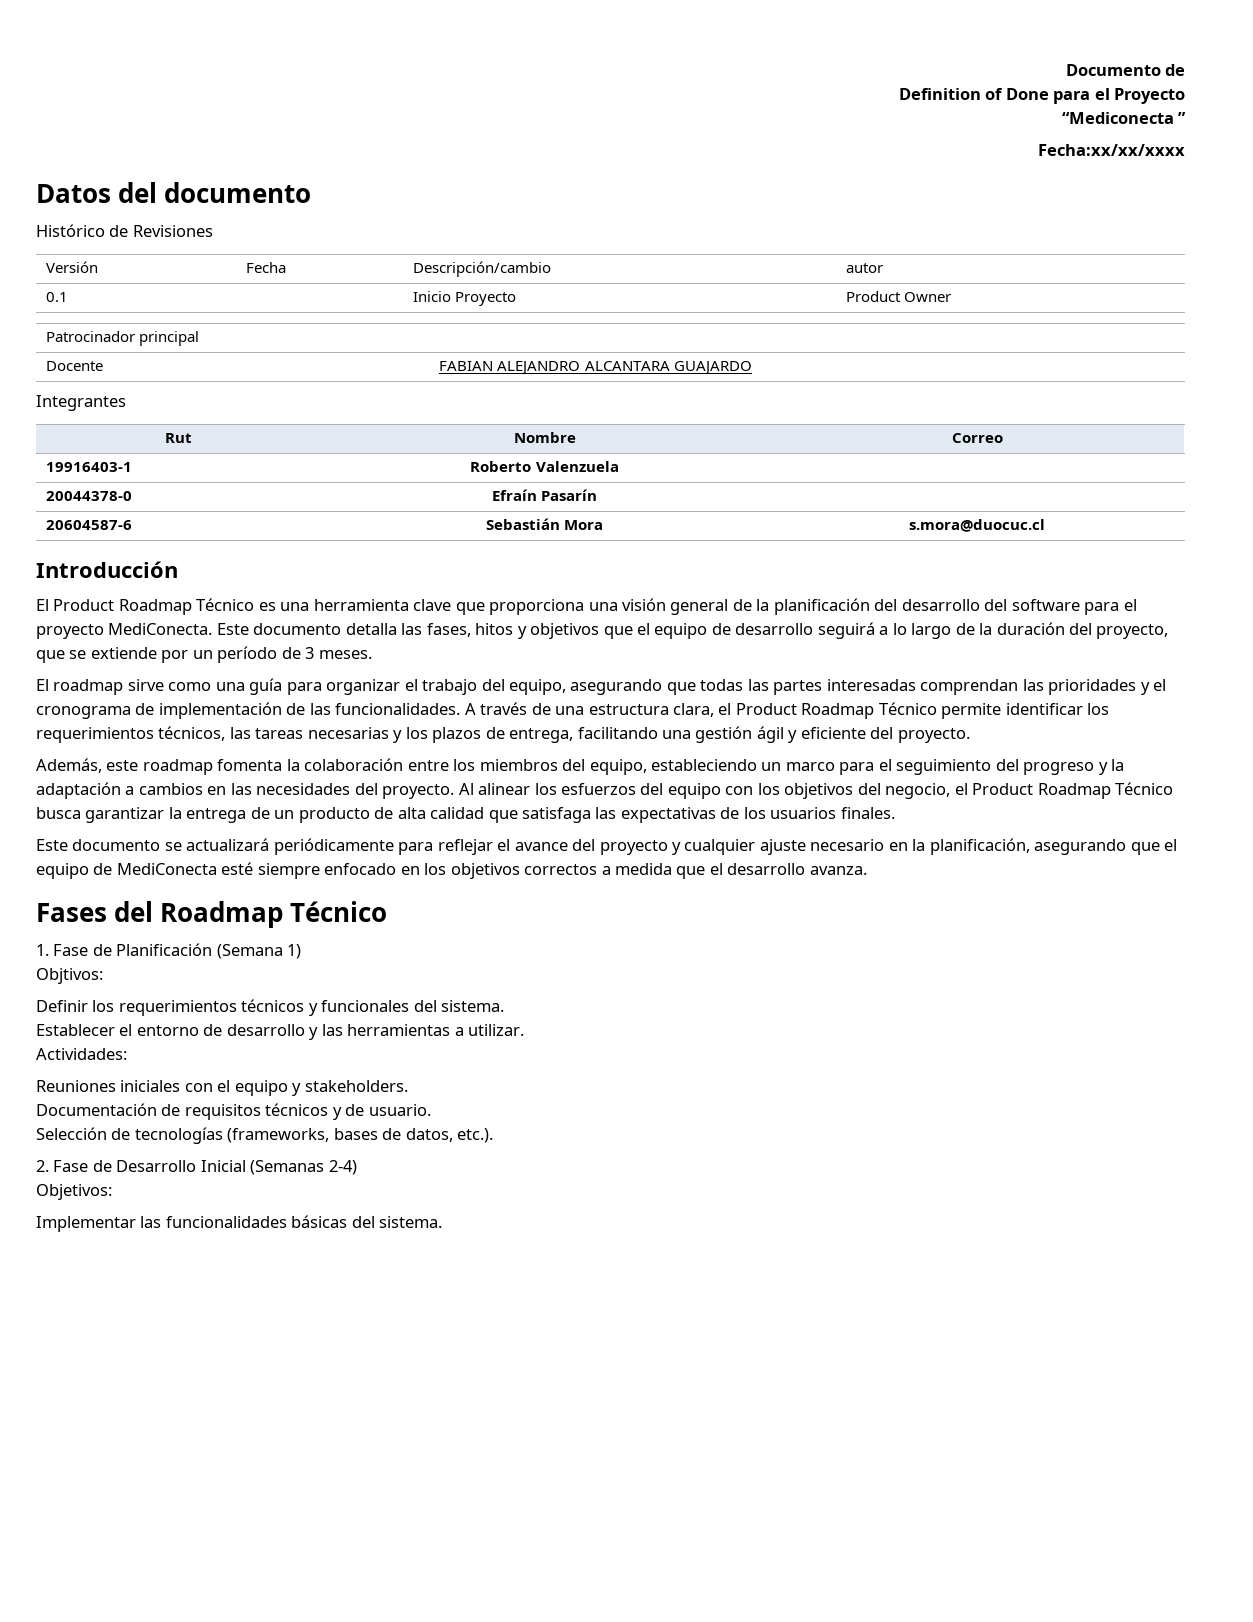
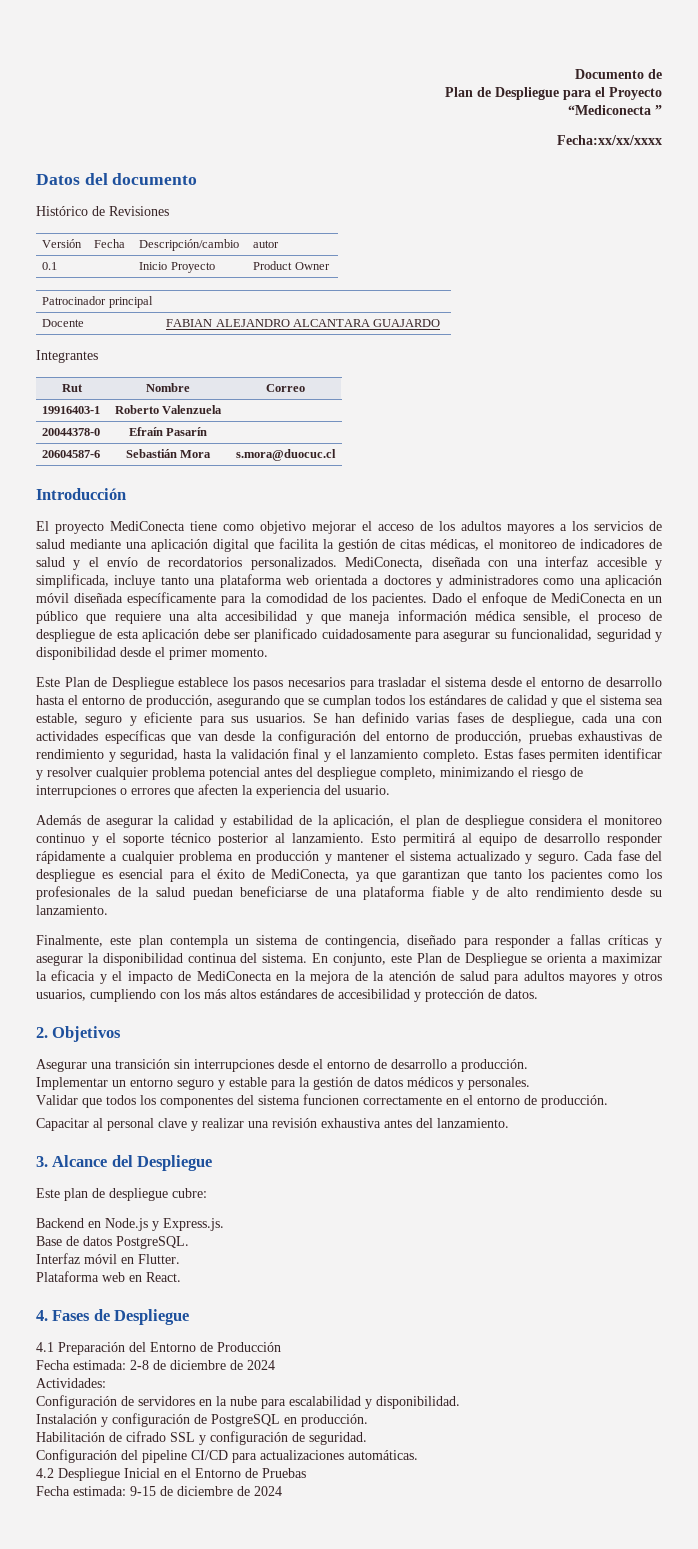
- Definition of Done para el Proyecto
+ Plan de Despliegue para el Proyecto
- El Product Roadmap Técnico es una herramienta clave que proporciona una visión general de la planificación del desarrollo del software para el proyecto MediConecta. Este documento detalla las fases, hitos y objetivos que el equipo de desarrollo seguirá a lo largo de la duración del proyecto, que se extiende por un período de 3 meses.
- El roadmap sirve como una guía para organizar el trabajo del equipo, asegurando que todas las partes interesadas comprendan las prioridades y el cronograma de implementación de las funcionalidades. A través de una estructura clara, el Product Roadmap Técnico permite identificar los requerimientos técnicos, las tareas necesarias y los plazos de entrega, facilitando una gestión ágil y eficiente del proyecto.
- Además, este roadmap fomenta la colaboración entre los miembros del equipo, estableciendo un marco para el seguimiento del progreso y la adaptación a cambios en las necesidades del proyecto. Al alinear los esfuerzos del equipo con los objetivos del negocio, el Product Roadmap Técnico busca garantizar la entrega de un producto de alta calidad que satisfaga las expectativas de los usuarios finales.
- Este documento se actualizará periódicamente para reflejar el avance del proyecto y cualquier ajuste necesario en la planificación, asegurando que el equipo de MediConecta esté siempre enfocado en los objetivos correctos a medida que el desarrollo avanza.
- Fases del Roadmap Técnico
- 1. Fase de Planificación (Semana 1)
- Objtivos:
- Definir los requerimientos técnicos y funcionales del sistema.
- Establecer el entorno de desarrollo y las herramientas a utilizar.
+ El proyecto MediConecta tiene como objetivo mejorar el acceso de los adultos mayores a los servicios de salud mediante una aplicación digital que facilita la gestión de citas médicas, el monitoreo de indicadores de salud y el envío de recordatorios personalizados. MediConecta, diseñada con una interfaz accesible y simplificada, incluye tanto una plataforma web orientada a doctores y administradores como una aplicación móvil diseñada específicamente para la comodidad de los pacientes. Dado el enfoque de MediConecta en un público que requiere una alta accesibilidad y que maneja información médica sensible, el proceso de despliegue de esta aplicación debe ser planificado cuidadosamente para asegurar su funcionalidad, seguridad y disponibilidad desde el primer momento.
+ Este Plan de Despliegue establece los pasos necesarios para trasladar el sistema desde el entorno de desarrollo hasta el entorno de producción, asegurando que se cumplan todos los estándares de calidad y que el sistema sea estable, seguro y eficiente para sus usuarios. Se han definido varias fases de despliegue, cada una con actividades específicas que van desde la configuración del entorno de producción, pruebas exhaustivas de rendimiento y seguridad, hasta la validación final y el lanzamiento completo. Estas fases permiten identificar y resolver cualquier problema potencial antes del despliegue completo, minimizando el riesgo de interrupciones o errores que afecten la experiencia del usuario.
+ Además de asegurar la calidad y estabilidad de la aplicación, el plan de despliegue considera el monitoreo continuo y el soporte técnico posterior al lanzamiento. Esto permitirá al equipo de desarrollo responder rápidamente a cualquier problema en producción y mantener el sistema actualizado y seguro. Cada fase del despliegue es esencial para el éxito de MediConecta, ya que garantizan que tanto los pacientes como los profesionales de la salud puedan beneficiarse de una plataforma fiable y de alto rendimiento desde su lanzamiento.
+ Finalmente, este plan contempla un sistema de contingencia, diseñado para responder a fallas críticas y asegurar la disponibilidad continua del sistema. En conjunto, este Plan de Despliegue se orienta a maximizar la eficacia y el impacto de MediConecta en la mejora de la atención de salud para adultos mayores y otros usuarios, cumpliendo con los más altos estándares de accesibilidad y protección de datos.
+ 2. Objetivos
+ Asegurar una transición sin interrupciones desde el entorno de desarrollo a producción.
+ Implementar un entorno seguro y estable para la gestión de datos médicos y personales.
+ Validar que todos los componentes del sistema funcionen correctamente en el entorno de producción.
+ Capacitar al personal clave y realizar una revisión exhaustiva antes del lanzamiento.
+ 3. Alcance del Despliegue
+ Este plan de despliegue cubre:
+ Backend en Node.js y Express.js.
+ Base de datos PostgreSQL.
+ Interfaz móvil en Flutter.
+ Plataforma web en React.
+ 4. Fases de Despliegue
+ 4.1 Preparación del Entorno de Producción
+ Fecha estimada: 2-8 de diciembre de 2024
  Actividades:
- Reuniones iniciales con el equipo y stakeholders.
- Documentación de requisitos técnicos y de usuario.
- Selección de tecnologías (frameworks, bases de datos, etc.).
- 2. Fase de Desarrollo Inicial (Semanas 2-4)
- Objetivos:
- Implementar las funcionalidades básicas del sistema.
+ Configuración de servidores en la nube para escalabilidad y disponibilidad.
+ Instalación y configuración de PostgreSQL en producción.
+ Habilitación de cifrado SSL y configuración de seguridad.
+ Configuración del pipeline CI/CD para actualizaciones automáticas.
+ 4.2 Despliegue Inicial en el Entorno de Pruebas
+ Fecha estimada: 9-15 de diciembre de 2024

